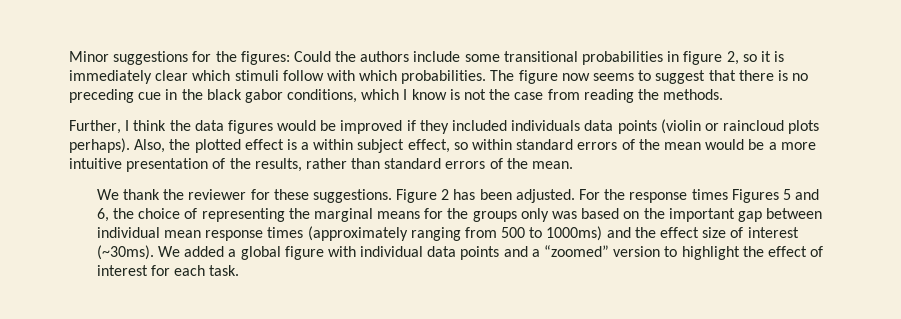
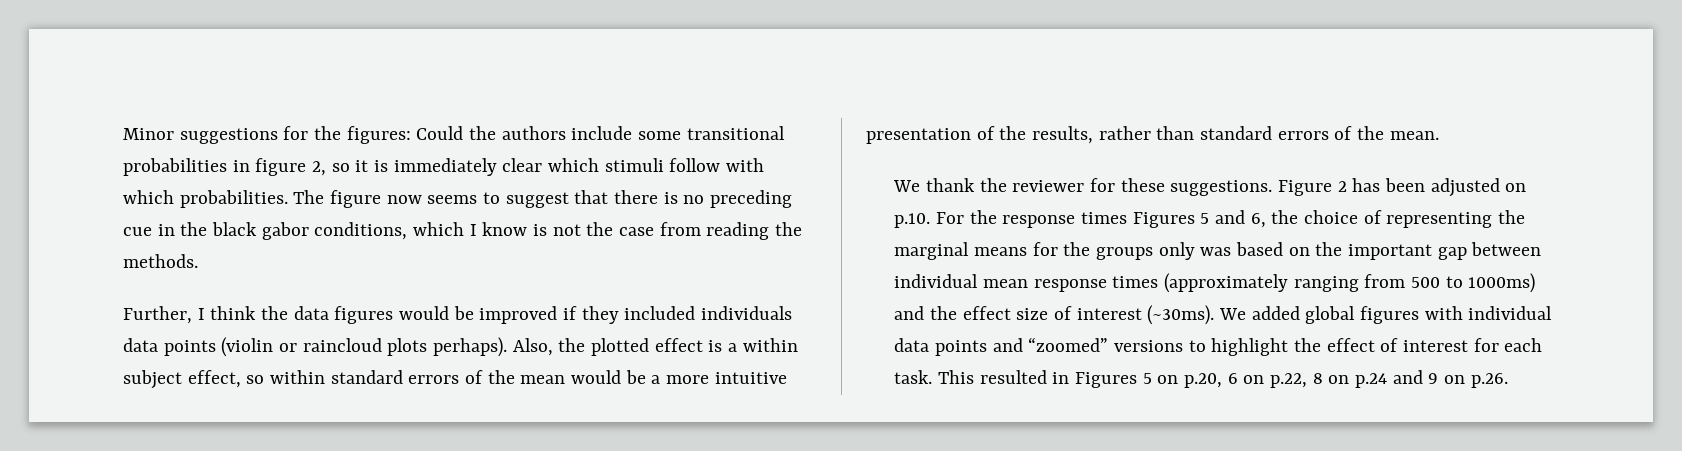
- Figure 2 has been adjusted. For the response times Figures 5 and 6, the choice of representing the marginal means for the groups only was based on the important gap between individual mean response times (approximately ranging from 500 to 1000ms) and the effect size of interest (~30ms).
+ Figure 2 has been adjusted on p.10. For the response times Figures 5 and 6, the choice of representing the marginal means for the groups only was based on the important gap between individual mean response times (approximately ranging from 500 to 1000ms) and the effect size of interest (~30ms).
- We added a global figure with individual data points and a “zoomed” version to highlight the effect of interest for each task.
+ We added global figures with individual data points and “zoomed” versions to highlight the effect of interest for each task.
+ This resulted in Figures 5 on p.20, 6 on p.22, 8 on p.24 and 9 on p.26.

